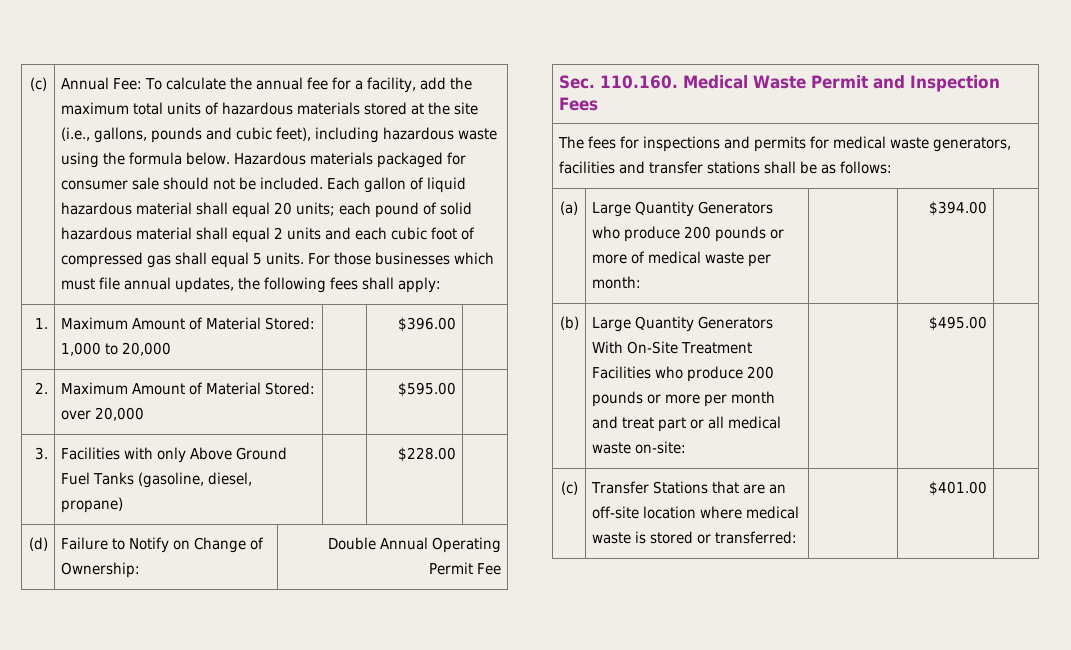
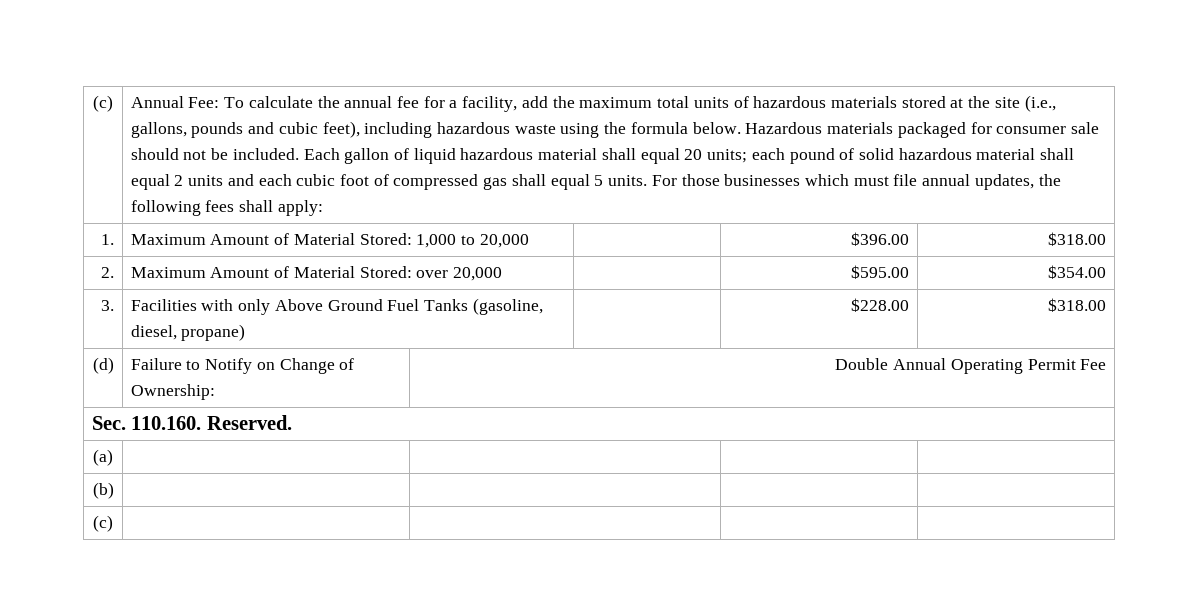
- 1. | Maximum Amount of Material Stored: 1,000 to 20,000 | | $396.00 |
+ 1. | Maximum Amount of Material Stored: 1,000 to 20,000 | | $396.00 | $318.00
- 2. | Maximum Amount of Material Stored: over 20,000 | | $595.00 |
+ 2. | Maximum Amount of Material Stored: over 20,000 | | $595.00 | $354.00
- 3. | Facilities with only Above Ground Fuel Tanks (gasoline, diesel, propane) | | $228.00 |
+ 3. | Facilities with only Above Ground Fuel Tanks (gasoline, diesel, propane) | | $228.00 | $318.00
- Sec. 110.160. Medical Waste Permit and Inspection Fees
- The fees for inspections and permits for medical waste generators, facilities and transfer stations shall be as follows:
- (a) | Large Quantity Generators who produce 200 pounds or more of medical waste per month: | | $394.00 |
- (b) | Large Quantity Generators With On-Site Treatment Facilities who produce 200 pounds or more per month and treat part or all medical waste on-site: | | $495.00 |
- (c) | Transfer Stations that are an off-site location where medical waste is stored or transferred: | | $401.00 |
+ Sec. 110.160. Reserved.
+ (a) | | | |
+ (b) | | | |
+ (c) | | | |

